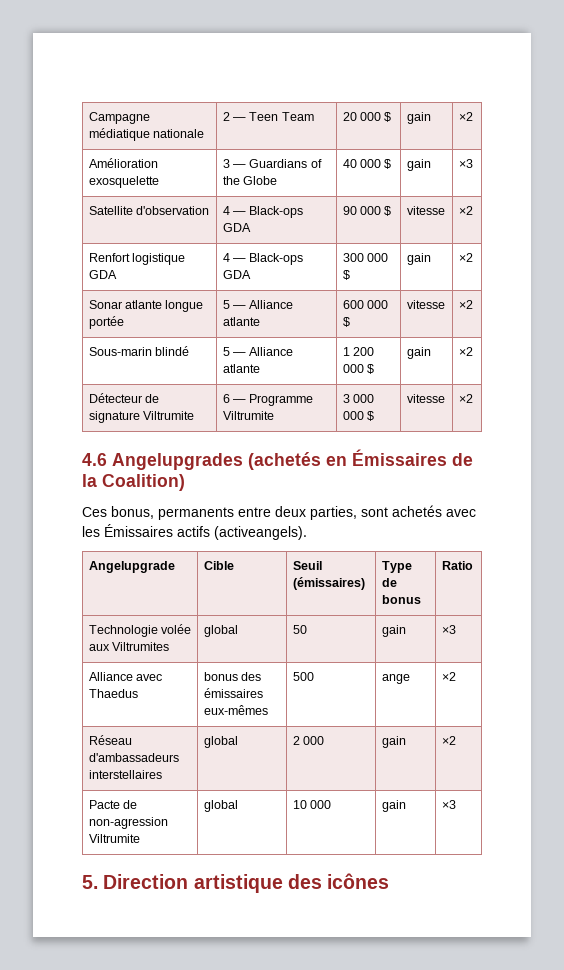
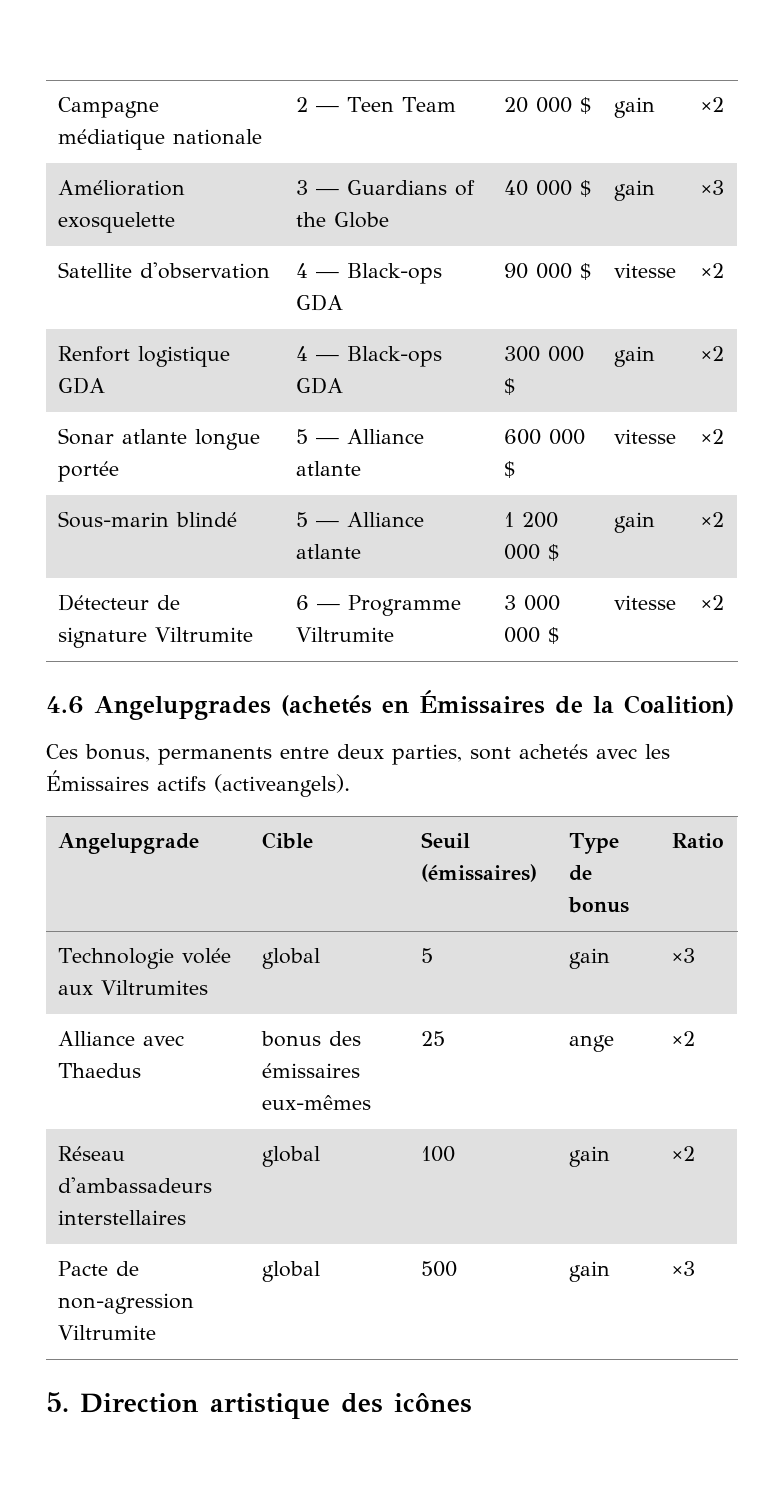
- Technologie volée aux Viltrumites | global | 50 | gain | ×3
+ Technologie volée aux Viltrumites | global | 5 | gain | ×3
- Alliance avec Thaedus | bonus des émissaires eux-mêmes | 500 | ange | ×2
+ Alliance avec Thaedus | bonus des émissaires eux-mêmes | 25 | ange | ×2
- Réseau d'ambassadeurs interstellaires | global | 2 000 | gain | ×2
+ Réseau d'ambassadeurs interstellaires | global | 100 | gain | ×2
- Pacte de non-agression Viltrumite | global | 10 000 | gain | ×3
+ Pacte de non-agression Viltrumite | global | 500 | gain | ×3

